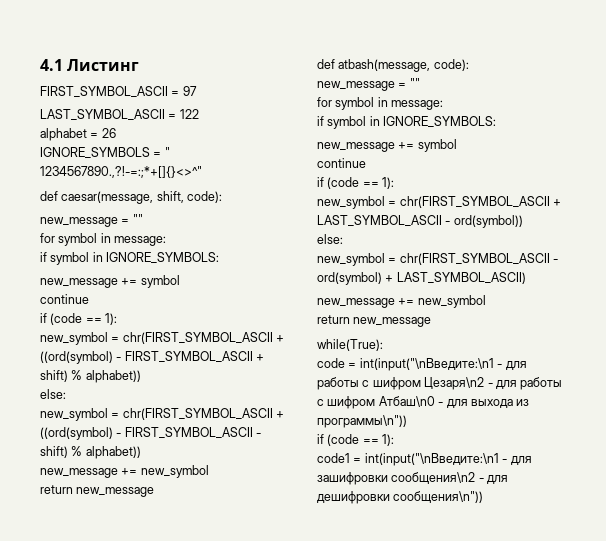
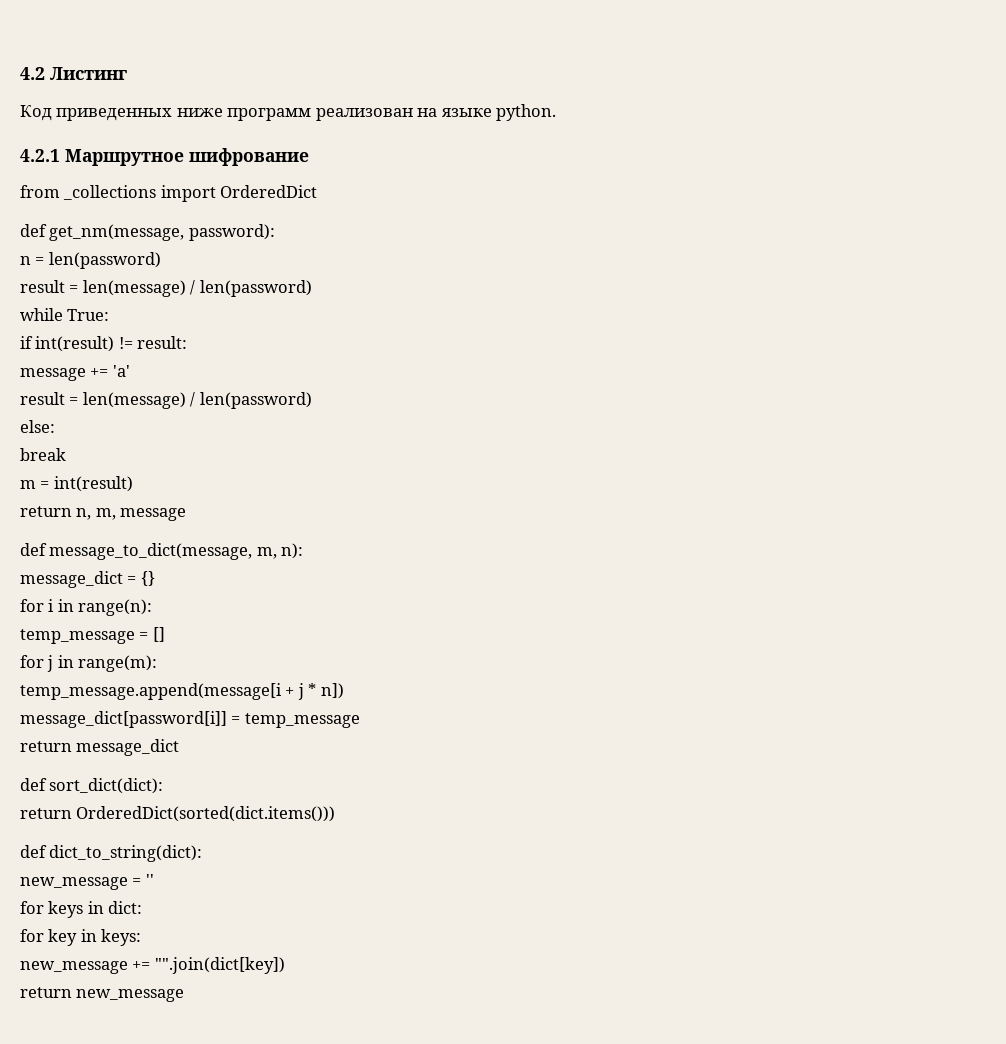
- 4.1 Листинг
+ 4.2 Листинг
- FIRST_SYMBOL_ASCII = 97
- LAST_SYMBOL_ASCII = 122
- alphabet = 26
- IGNORE_SYMBOLS = " 1234567890.,?!-=:;*+[]{}<>^"
- def caesar(message, shift, code):
- new_message = ""
- for symbol in message:
- if symbol in IGNORE_SYMBOLS:
- new_message += symbol
- continue
- if (code == 1):
- new_symbol = chr(FIRST_SYMBOL_ASCII + ((ord(symbol) - FIRST_SYMBOL_ASCII + shift) % alphabet))
+ Код приведенных ниже программ реализован на языке python.
+ 4.2.1 Маршрутное шифрование
+ from _collections import OrderedDict
+ def get_nm(message, password):
+ n = len(password)
+ result = len(message) / len(password)
+ while True:
+ if int(result) != result:
+ message += 'a'
+ result = len(message) / len(password)
  else:
- new_symbol = chr(FIRST_SYMBOL_ASCII + ((ord(symbol) - FIRST_SYMBOL_ASCII - shift) % alphabet))
- new_message += new_symbol
+ break
+ m = int(result)
+ return n, m, message
+ def message_to_dict(message, m, n):
+ message_dict = {}
+ for i in range(n):
+ temp_message = []
+ for j in range(m):
+ temp_message.append(message[i + j * n])
+ message_dict[password[i]] = temp_message
+ return message_dict
+ def sort_dict(dict):
+ return OrderedDict(sorted(dict.items()))
+ def dict_to_string(dict):
+ new_message = ''
+ for keys in dict:
+ for key in keys:
+ new_message += "".join(dict[key])
  return new_message
- def atbash(message, code):
- new_message = ""
- for symbol in message:
- if symbol in IGNORE_SYMBOLS:
- new_message += symbol
- continue
- if (code == 1):
- new_symbol = chr(FIRST_SYMBOL_ASCII + LAST_SYMBOL_ASCII - ord(symbol))
- else:
- new_symbol = chr(FIRST_SYMBOL_ASCII - ord(symbol) + LAST_SYMBOL_ASCII)
- new_message += new_symbol
- return new_message
- while(True):
- code = int(input("\nВведите:\n1 - для работы с шифром Цезаря\n2 - для работы с шифром Атбаш\n0 - для выхода из программы\n"))
- if (code == 1):
- code1 = int(input("\nВведите:\n1 - для зашифровки сообщения\n2 - для дешифровки сообщения\n"))

